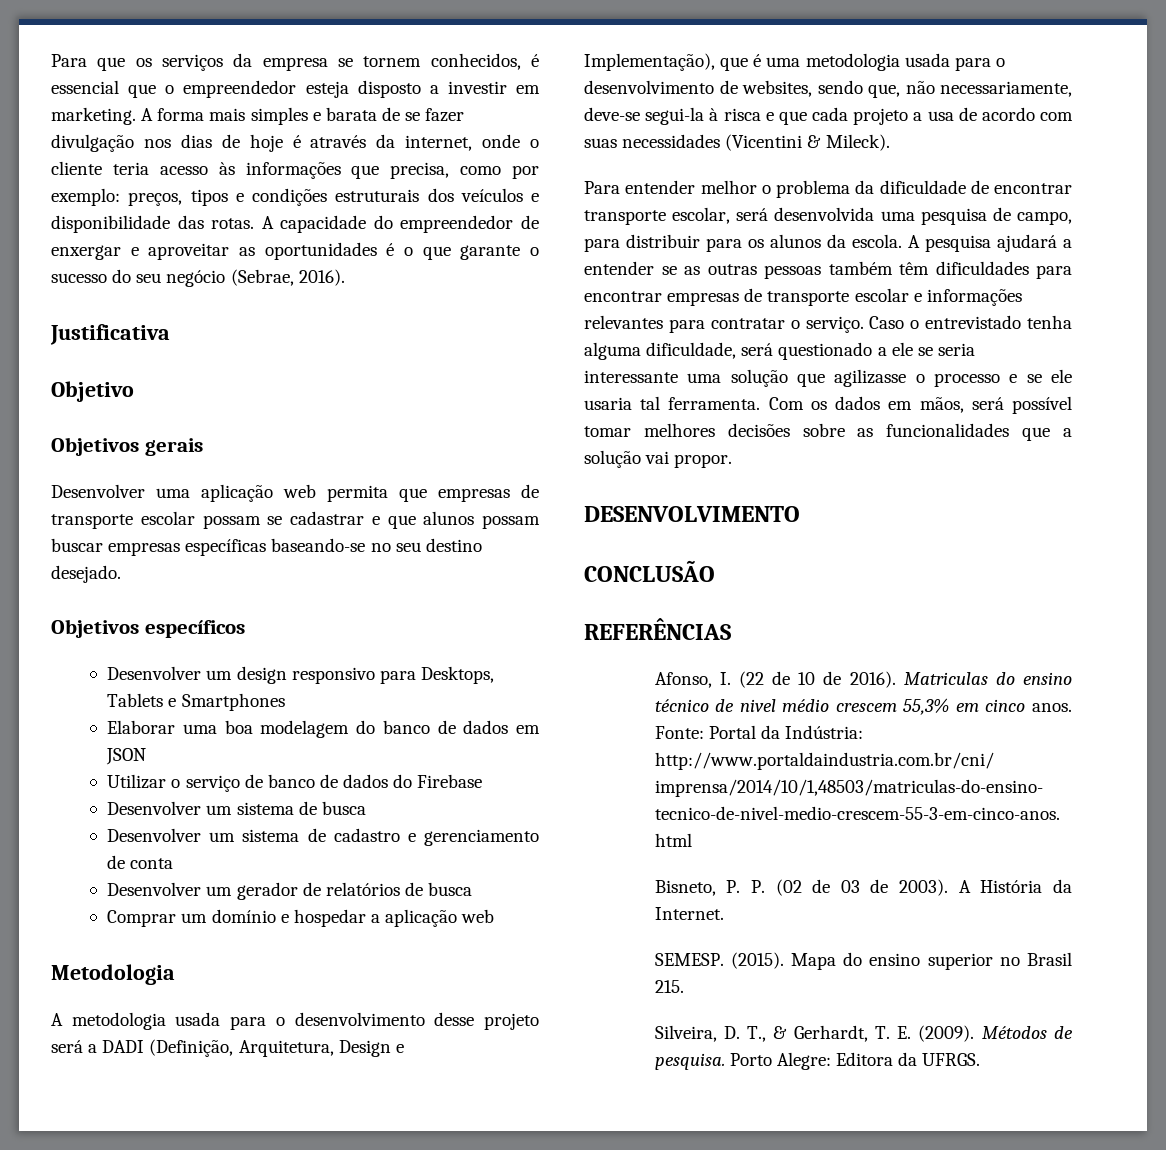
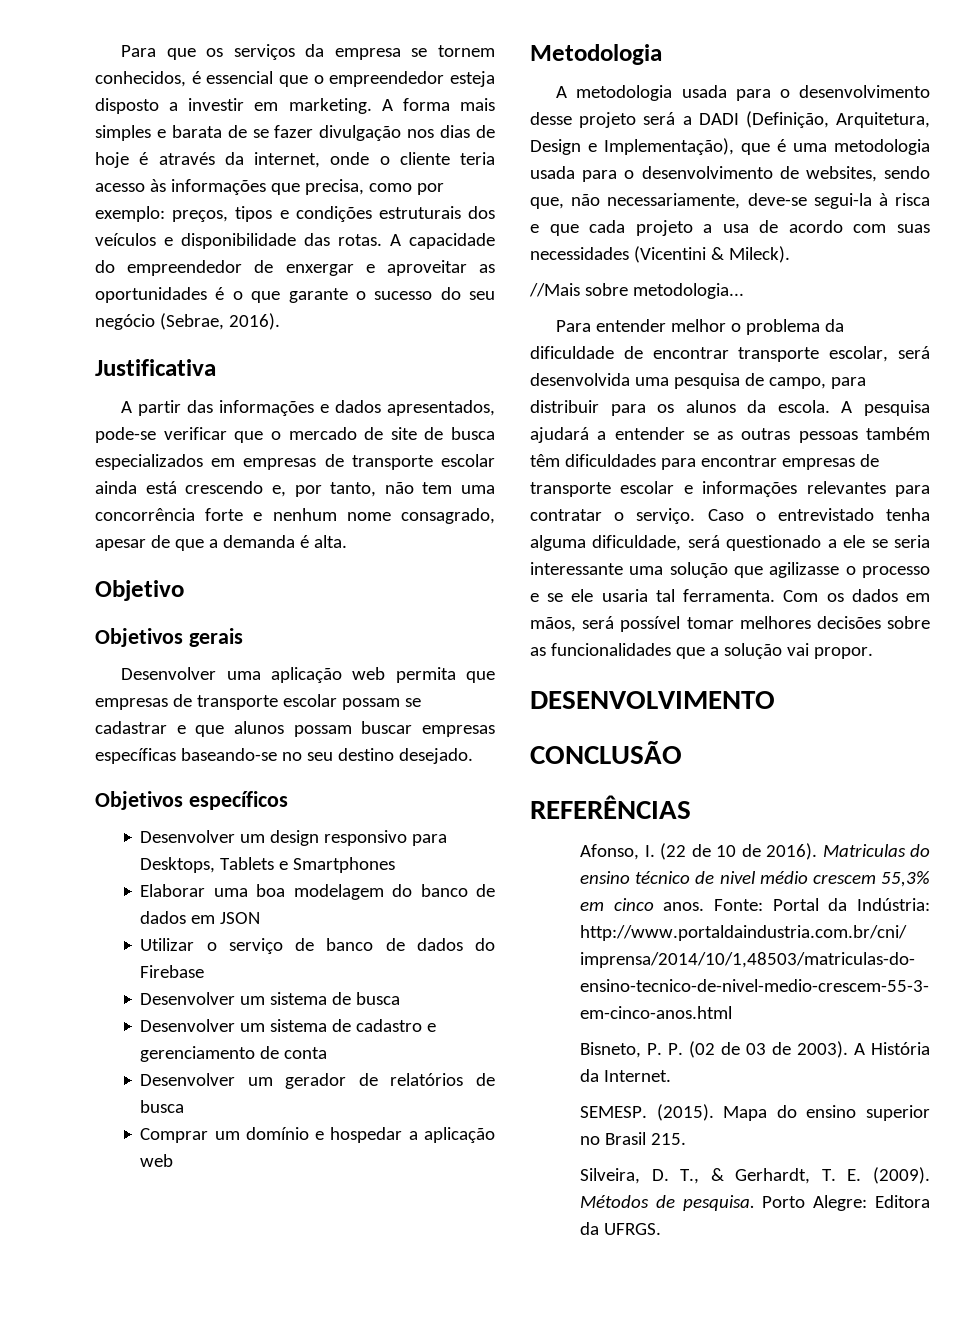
+ A partir das informações e dados apresentados, pode-se verificar que o mercado de site de busca especializados em empresas de transporte escolar ainda está crescendo e, por tanto, não tem uma concorrência forte e nenhum nome consagrado, apesar de que a demanda é alta.
+ //Mais sobre metodologia...

